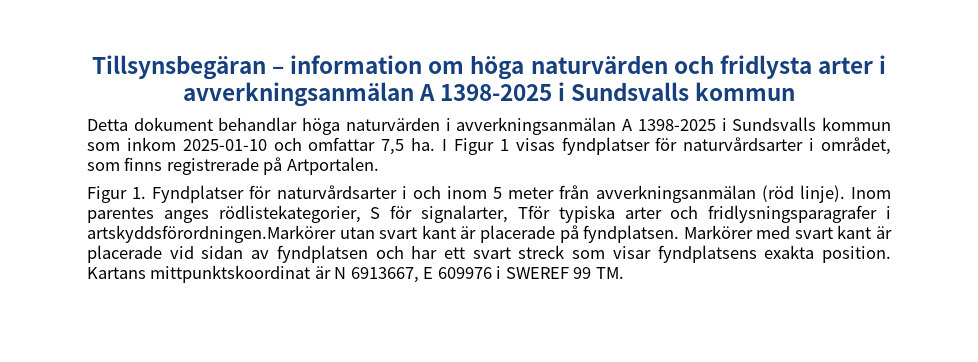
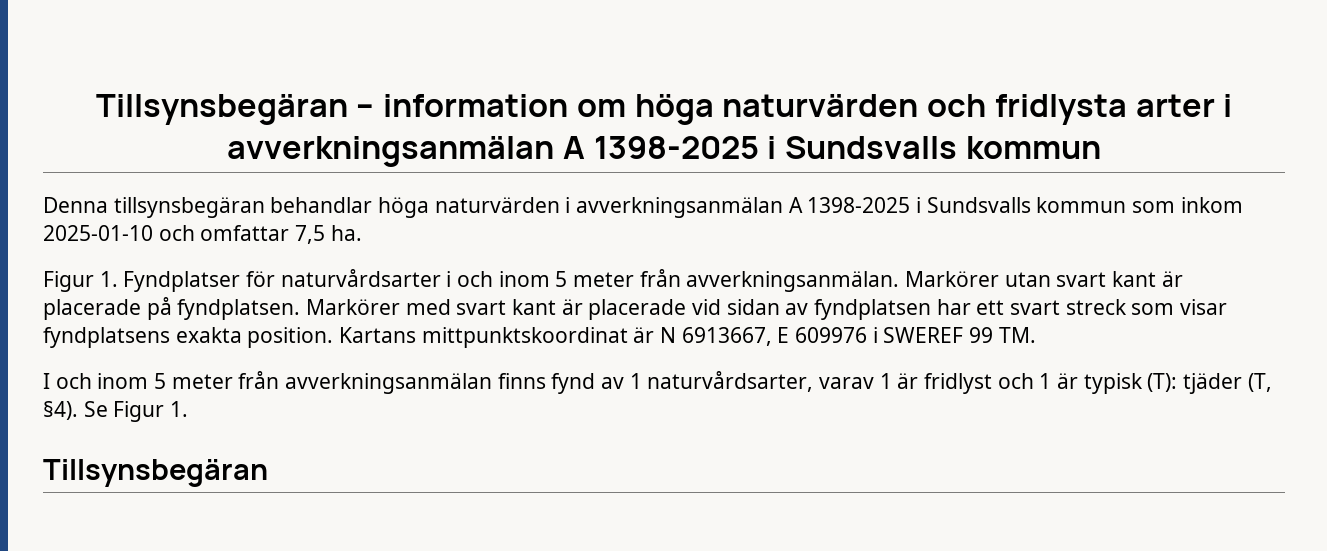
- Detta dokument behandlar höga naturvärden i avverkningsanmälan A 1398-2025 i Sundsvalls kommun som inkom 2025-01-10 och omfattar 7,5 ha. I Figur 1 visas fyndplatser för naturvårdsarter i området, som finns registrerade på Artportalen.
+ Denna tillsynsbegäran behandlar höga naturvärden i avverkningsanmälan A 1398-2025 i Sundsvalls kommun som inkom 2025-01-10 och omfattar 7,5 ha.
- Figur 1. Fyndplatser för naturvårdsarter i och inom 5 meter från avverkningsanmälan (röd linje). Inom parentes anges rödlistekategorier, S för signalarter, Tför typiska arter och fridlysningsparagrafer i artskyddsförordningen.Markörer utan svart kant är placerade på fyndplatsen.
+ Figur 1. Fyndplatser för naturvårdsarter i och inom 5 meter från avverkningsanmälan. Markörer utan svart kant är placerade på fyndplatsen.
- Markörer med svart kant är placerade vid sidan av fyndplatsen och har ett svart streck som visar fyndplatsens exakta position.
+ Markörer med svart kant är placerade vid sidan av fyndplatsen har ett svart streck som visar fyndplatsens exakta position.
+ I och inom 5 meter från avverkningsanmälan finns fynd av 1 naturvårdsarter, varav 1 är fridlyst och 1 är typisk (T): tjäder (T, §4). Se Figur 1.
+ Tillsynsbegäran

